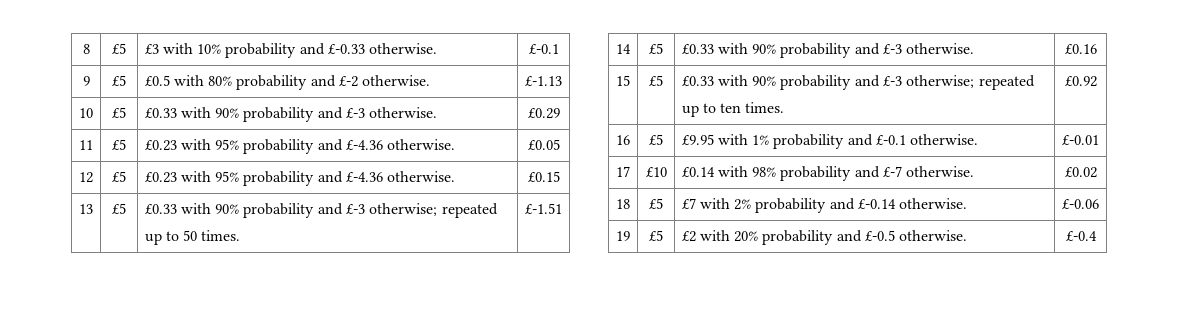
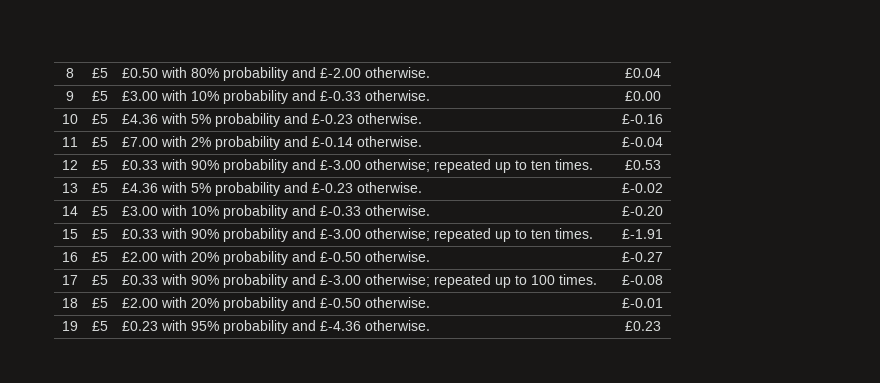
- 8 | £5 | £3 with 10% probability and £-0.33 otherwise. | £-0.1
- 9 | £5 | £0.5 with 80% probability and £-2 otherwise. | £-1.13
- 10 | £5 | £0.33 with 90% probability and £-3 otherwise. | £0.29
- 11 | £5 | £0.23 with 95% probability and £-4.36 otherwise. | £0.05
- 12 | £5 | £0.23 with 95% probability and £-4.36 otherwise. | £0.15
- 13 | £5 | £0.33 with 90% probability and £-3 otherwise; repeated up to 50 times. | £-1.51
- 14 | £5 | £0.33 with 90% probability and £-3 otherwise. | £0.16
- 15 | £5 | £0.33 with 90% probability and £-3 otherwise; repeated up to ten times. | £0.92
- 16 | £5 | £9.95 with 1% probability and £-0.1 otherwise. | £-0.01
- 17 | £10 | £0.14 with 98% probability and £-7 otherwise. | £0.02
- 18 | £5 | £7 with 2% probability and £-0.14 otherwise. | £-0.06
- 19 | £5 | £2 with 20% probability and £-0.5 otherwise. | £-0.4
+ 8 | £5 | £0.50 with 80% probability and £-2.00 otherwise. | £0.04
+ 9 | £5 | £3.00 with 10% probability and £-0.33 otherwise. | £0.00
+ 10 | £5 | £4.36 with 5% probability and £-0.23 otherwise. | £-0.16
+ 11 | £5 | £7.00 with 2% probability and £-0.14 otherwise. | £-0.04
+ 12 | £5 | £0.33 with 90% probability and £-3.00 otherwise; repeated up to ten times. | £0.53
+ 13 | £5 | £4.36 with 5% probability and £-0.23 otherwise. | £-0.02
+ 14 | £5 | £3.00 with 10% probability and £-0.33 otherwise. | £-0.20
+ 15 | £5 | £0.33 with 90% probability and £-3.00 otherwise; repeated up to ten times. | £-1.91
+ 16 | £5 | £2.00 with 20% probability and £-0.50 otherwise. | £-0.27
+ 17 | £5 | £0.33 with 90% probability and £-3.00 otherwise; repeated up to 100 times. | £-0.08
+ 18 | £5 | £2.00 with 20% probability and £-0.50 otherwise. | £-0.01
+ 19 | £5 | £0.23 with 95% probability and £-4.36 otherwise. | £0.23

